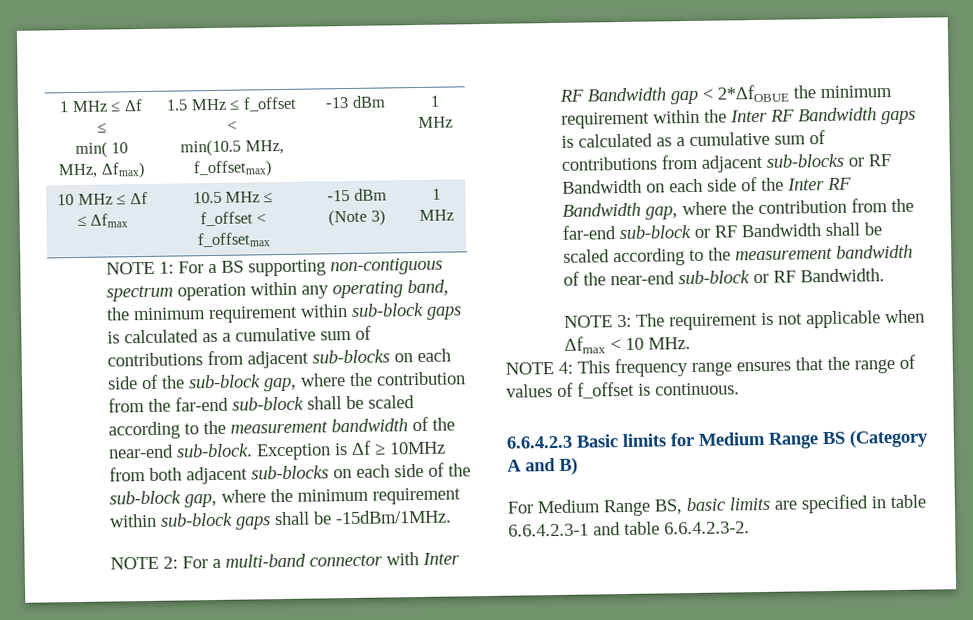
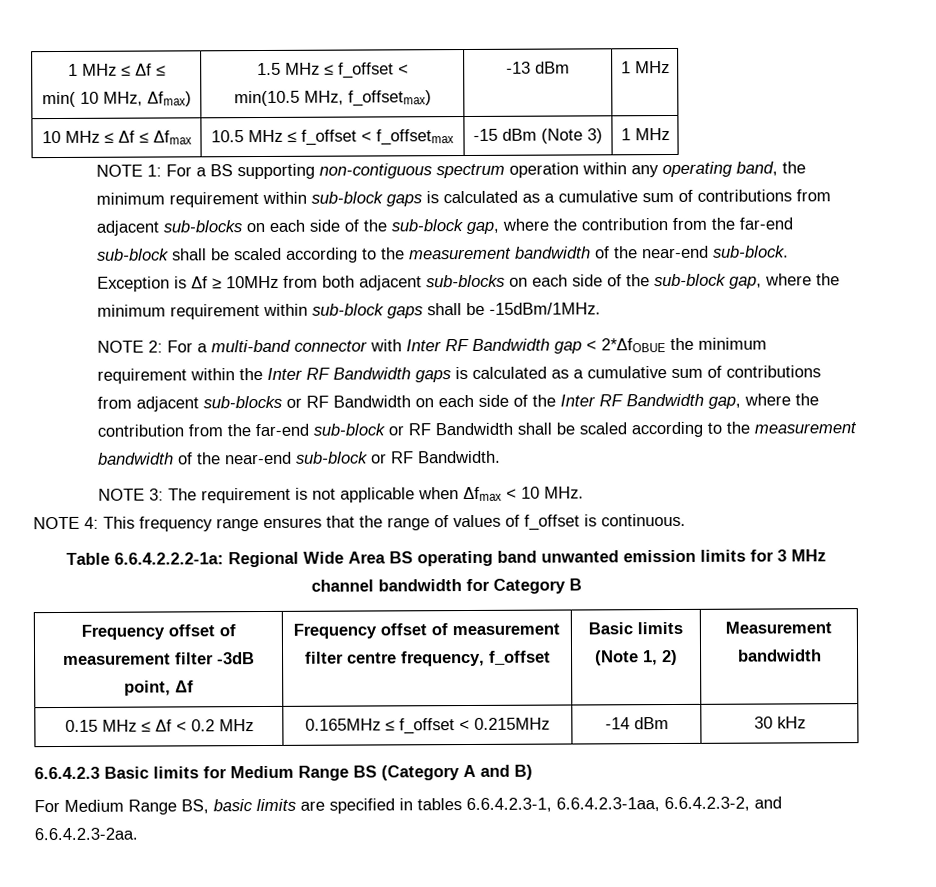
+ Table 6.6.4.2.2.2-1a: Regional Wide Area BS operating band unwanted emission limits for 3 MHz channel bandwidth for Category B
+ Frequency offset of measurement filter -3dB point, Δf | Frequency offset of measurement filter centre frequency, f_offset | Basic limits (Note 1, 2) | Measurement bandwidth
+ 0.15 MHz ≤ Δf < 0.2 MHz | 0.165MHz ≤ f_offset < 0.215MHz | -14 dBm | 30 kHz
- For Medium Range BS, basic limits are specified in table 6.6.4.2.3-1 and table 6.6.4.2.3-2.
+ For Medium Range BS, basic limits are specified in tables 6.6.4.2.3-1, 6.6.4.2.3-1aa, 6.6.4.2.3-2, and 6.6.4.2.3-2aa.

